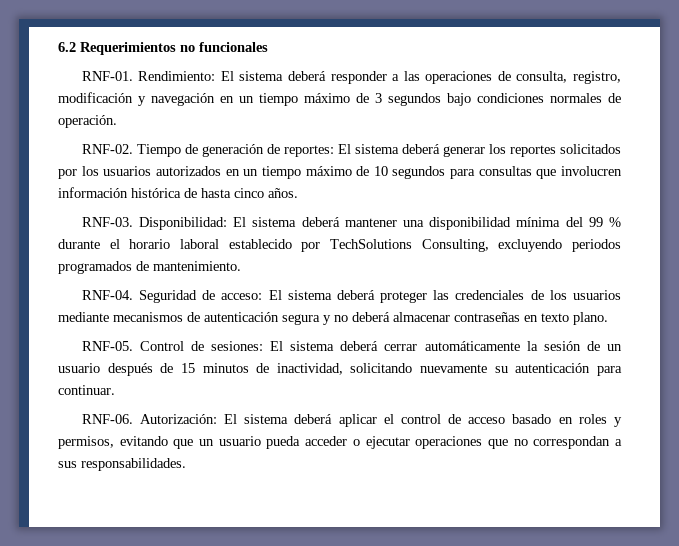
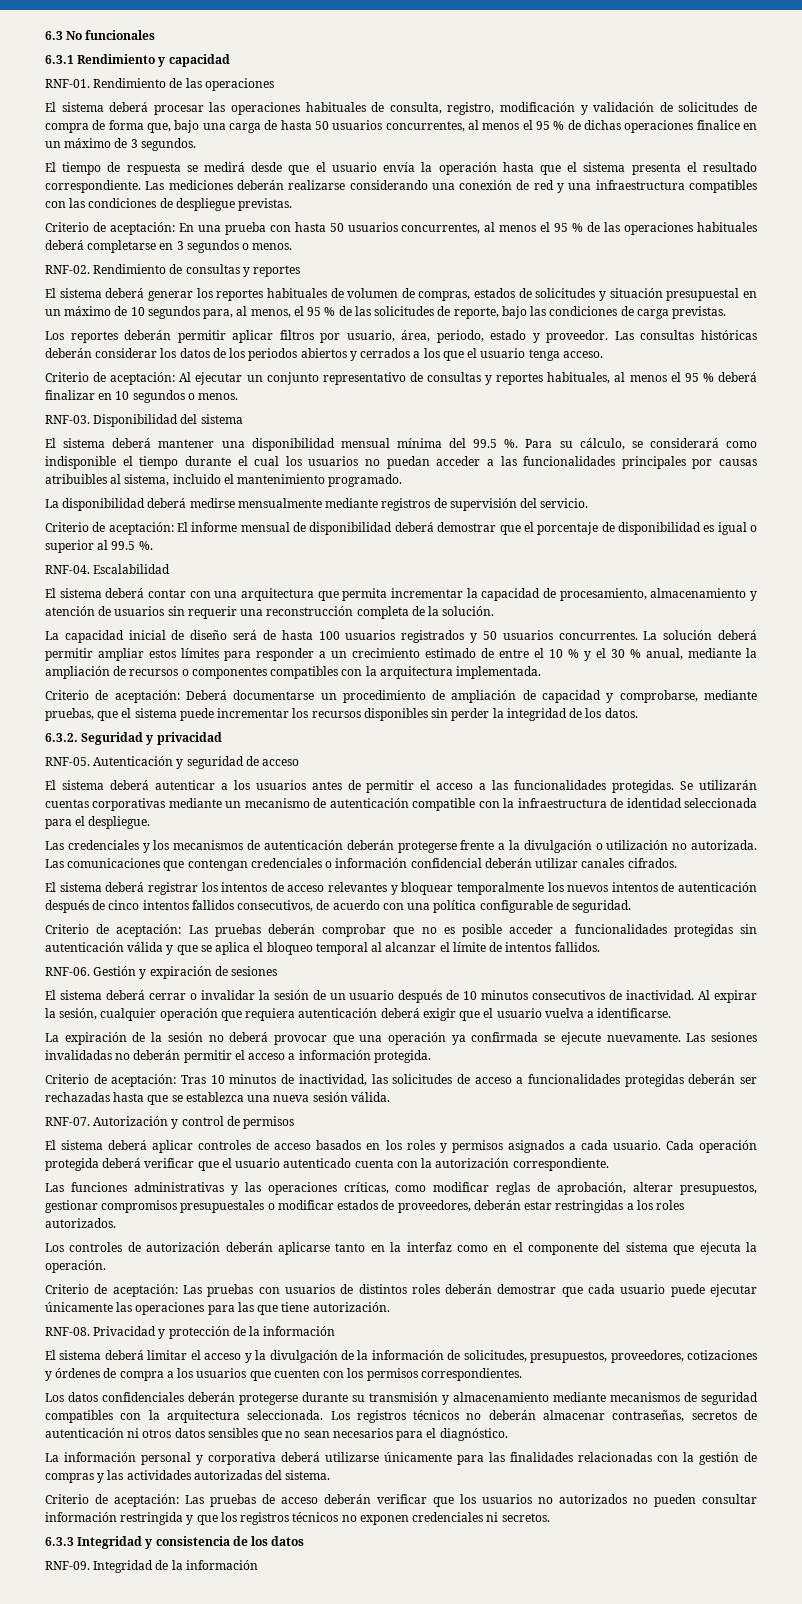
- 6.2 Requerimientos no funcionales
- RNF-01. Rendimiento: El sistema deberá responder a las operaciones de consulta, registro, modificación y navegación en un tiempo máximo de 3 segundos bajo condiciones normales de operación.
- RNF-02. Tiempo de generación de reportes: El sistema deberá generar los reportes solicitados por los usuarios autorizados en un tiempo máximo de 10 segundos para consultas que involucren información histórica de hasta cinco años.
- RNF-03. Disponibilidad: El sistema deberá mantener una disponibilidad mínima del 99 % durante el horario laboral establecido por TechSolutions Consulting, excluyendo periodos programados de mantenimiento.
- RNF-04. Seguridad de acceso: El sistema deberá proteger las credenciales de los usuarios mediante mecanismos de autenticación segura y no deberá almacenar contraseñas en texto plano.
- RNF-05. Control de sesiones: El sistema deberá cerrar automáticamente la sesión de un usuario después de 15 minutos de inactividad, solicitando nuevamente su autenticación para continuar.
- RNF-06. Autorización: El sistema deberá aplicar el control de acceso basado en roles y permisos, evitando que un usuario pueda acceder o ejecutar operaciones que no correspondan a sus responsabilidades.
+ 6.3 No funcionales
+ 6.3.1 Rendimiento y capacidad
+ RNF-01. Rendimiento de las operaciones
+ El sistema deberá procesar las operaciones habituales de consulta, registro, modificación y validación de solicitudes de compra de forma que, bajo una carga de hasta 50 usuarios concurrentes, al menos el 95 % de dichas operaciones finalice en un máximo de 3 segundos.
+ El tiempo de respuesta se medirá desde que el usuario envía la operación hasta que el sistema presenta el resultado correspondiente. Las mediciones deberán realizarse considerando una conexión de red y una infraestructura compatibles con las condiciones de despliegue previstas.
+ Criterio de aceptación: En una prueba con hasta 50 usuarios concurrentes, al menos el 95 % de las operaciones habituales deberá completarse en 3 segundos o menos.
+ RNF-02. Rendimiento de consultas y reportes
+ El sistema deberá generar los reportes habituales de volumen de compras, estados de solicitudes y situación presupuestal en un máximo de 10 segundos para, al menos, el 95 % de las solicitudes de reporte, bajo las condiciones de carga previstas.
+ Los reportes deberán permitir aplicar filtros por usuario, área, periodo, estado y proveedor. Las consultas históricas deberán considerar los datos de los periodos abiertos y cerrados a los que el usuario tenga acceso.
+ Criterio de aceptación: Al ejecutar un conjunto representativo de consultas y reportes habituales, al menos el 95 % deberá finalizar en 10 segundos o menos.
+ RNF-03. Disponibilidad del sistema
+ El sistema deberá mantener una disponibilidad mensual mínima del 99.5 %. Para su cálculo, se considerará como indisponible el tiempo durante el cual los usuarios no puedan acceder a las funcionalidades principales por causas atribuibles al sistema, incluido el mantenimiento programado.
+ La disponibilidad deberá medirse mensualmente mediante registros de supervisión del servicio.
+ Criterio de aceptación: El informe mensual de disponibilidad deberá demostrar que el porcentaje de disponibilidad es igual o superior al 99.5 %.
+ RNF-04. Escalabilidad
+ El sistema deberá contar con una arquitectura que permita incrementar la capacidad de procesamiento, almacenamiento y atención de usuarios sin requerir una reconstrucción completa de la solución.
+ La capacidad inicial de diseño será de hasta 100 usuarios registrados y 50 usuarios concurrentes. La solución deberá permitir ampliar estos límites para responder a un crecimiento estimado de entre el 10 % y el 30 % anual, mediante la ampliación de recursos o componentes compatibles con la arquitectura implementada.
+ Criterio de aceptación: Deberá documentarse un procedimiento de ampliación de capacidad y comprobarse, mediante pruebas, que el sistema puede incrementar los recursos disponibles sin perder la integridad de los datos.
+ 6.3.2. Seguridad y privacidad
+ RNF-05. Autenticación y seguridad de acceso
+ El sistema deberá autenticar a los usuarios antes de permitir el acceso a las funcionalidades protegidas. Se utilizarán cuentas corporativas mediante un mecanismo de autenticación compatible con la infraestructura de identidad seleccionada para el despliegue.
+ Las credenciales y los mecanismos de autenticación deberán protegerse frente a la divulgación o utilización no autorizada. Las comunicaciones que contengan credenciales o información confidencial deberán utilizar canales cifrados.
+ El sistema deberá registrar los intentos de acceso relevantes y bloquear temporalmente los nuevos intentos de autenticación después de cinco intentos fallidos consecutivos, de acuerdo con una política configurable de seguridad.
+ Criterio de aceptación: Las pruebas deberán comprobar que no es posible acceder a funcionalidades protegidas sin autenticación válida y que se aplica el bloqueo temporal al alcanzar el límite de intentos fallidos.
+ RNF-06. Gestión y expiración de sesiones
+ El sistema deberá cerrar o invalidar la sesión de un usuario después de 10 minutos consecutivos de inactividad. Al expirar la sesión, cualquier operación que requiera autenticación deberá exigir que el usuario vuelva a identificarse.
+ La expiración de la sesión no deberá provocar que una operación ya confirmada se ejecute nuevamente. Las sesiones invalidadas no deberán permitir el acceso a información protegida.
+ Criterio de aceptación: Tras 10 minutos de inactividad, las solicitudes de acceso a funcionalidades protegidas deberán ser rechazadas hasta que se establezca una nueva sesión válida.
+ RNF-07. Autorización y control de permisos
+ El sistema deberá aplicar controles de acceso basados en los roles y permisos asignados a cada usuario. Cada operación protegida deberá verificar que el usuario autenticado cuenta con la autorización correspondiente.
+ Las funciones administrativas y las operaciones críticas, como modificar reglas de aprobación, alterar presupuestos, gestionar compromisos presupuestales o modificar estados de proveedores, deberán estar restringidas a los roles autorizados.
+ Los controles de autorización deberán aplicarse tanto en la interfaz como en el componente del sistema que ejecuta la operación.
+ Criterio de aceptación: Las pruebas con usuarios de distintos roles deberán demostrar que cada usuario puede ejecutar únicamente las operaciones para las que tiene autorización.
+ RNF-08. Privacidad y protección de la información
+ El sistema deberá limitar el acceso y la divulgación de la información de solicitudes, presupuestos, proveedores, cotizaciones y órdenes de compra a los usuarios que cuenten con los permisos correspondientes.
+ Los datos confidenciales deberán protegerse durante su transmisión y almacenamiento mediante mecanismos de seguridad compatibles con la arquitectura seleccionada. Los registros técnicos no deberán almacenar contraseñas, secretos de autenticación ni otros datos sensibles que no sean necesarios para el diagnóstico.
+ La información personal y corporativa deberá utilizarse únicamente para las finalidades relacionadas con la gestión de compras y las actividades autorizadas del sistema.
+ Criterio de aceptación: Las pruebas de acceso deberán verificar que los usuarios no autorizados no pueden consultar información restringida y que los registros técnicos no exponen credenciales ni secretos.
+ 6.3.3 Integridad y consistencia de los datos
+ RNF-09. Integridad de la información

